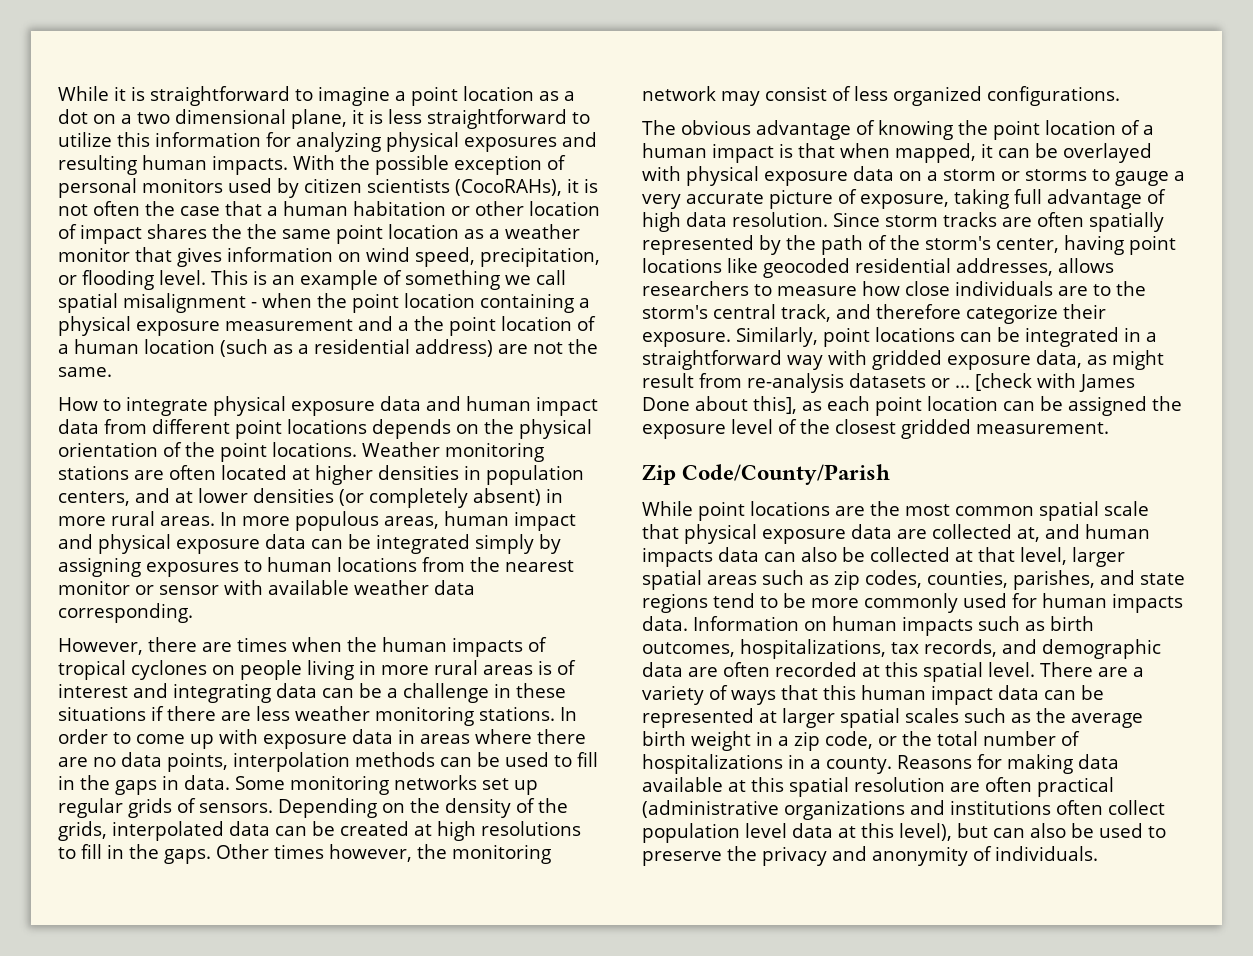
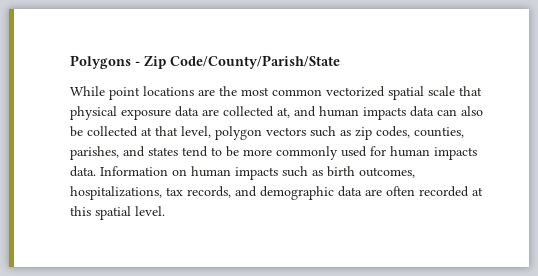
- While it is straightforward to imagine a point location as a dot on a two dimensional plane, it is less straightforward to utilize this information for analyzing physical exposures and resulting human impacts. With the possible exception of personal monitors used by citizen scientists (CocoRAHs), it is not often the case that a human habitation or other location of impact shares the the same point location as a weather monitor that gives information on wind speed, precipitation, or flooding level. This is an example of something we call spatial misalignment - when the point location containing a physical exposure measurement and a the point location of a human location (such as a residential address) are not the same.
- How to integrate physical exposure data and human impact data from different point locations depends on the physical orientation of the point locations. Weather monitoring stations are often located at higher densities in population centers, and at lower densities (or completely absent) in more rural areas. In more populous areas, human impact and physical exposure data can be integrated simply by assigning exposures to human locations from the nearest monitor or sensor with available weather data corresponding.
- However, there are times when the human impacts of tropical cyclones on people living in more rural areas is of interest and integrating data can be a challenge in these situations if there are less weather monitoring stations. In order to come up with exposure data in areas where there are no data points, interpolation methods can be used to fill in the gaps in data. Some monitoring networks set up regular grids of sensors. Depending on the density of the grids, interpolated data can be created at high resolutions to fill in the gaps. Other times however, the monitoring network may consist of less organized configurations.
- The obvious advantage of knowing the point location of a human impact is that when mapped, it can be overlayed with physical exposure data on a storm or storms to gauge a very accurate picture of exposure, taking full advantage of high data resolution. Since storm tracks are often spatially represented by the path of the storm's center, having point locations like geocoded residential addresses, allows researchers to measure how close individuals are to the storm's central track, and therefore categorize their exposure. Similarly, point locations can be integrated in a straightforward way with gridded exposure data, as might result from re-analysis datasets or ... [check with James Done about this], as each point location can be assigned the exposure level of the closest gridded measurement.
- Zip Code/County/Parish
+ Polygons - Zip Code/County/Parish/State
- While point locations are the most common spatial scale that physical exposure data are collected at, and human impacts data can also be collected at that level, larger spatial areas such as zip codes, counties, parishes, and state regions tend to be more commonly used for human impacts data.
+ While point locations are the most common vectorized spatial scale that physical exposure data are collected at, and human impacts data can also be collected at that level, polygon vectors such as zip codes, counties, parishes, and states tend to be more commonly used for human impacts data.
- There are a variety of ways that this human impact data can be represented at larger spatial scales such as the average birth weight in a zip code, or the total number of hospitalizations in a county. Reasons for making data available at this spatial resolution are often practical (administrative organizations and institutions often collect population level data at this level), but can also be used to preserve the privacy and anonymity of individuals.

